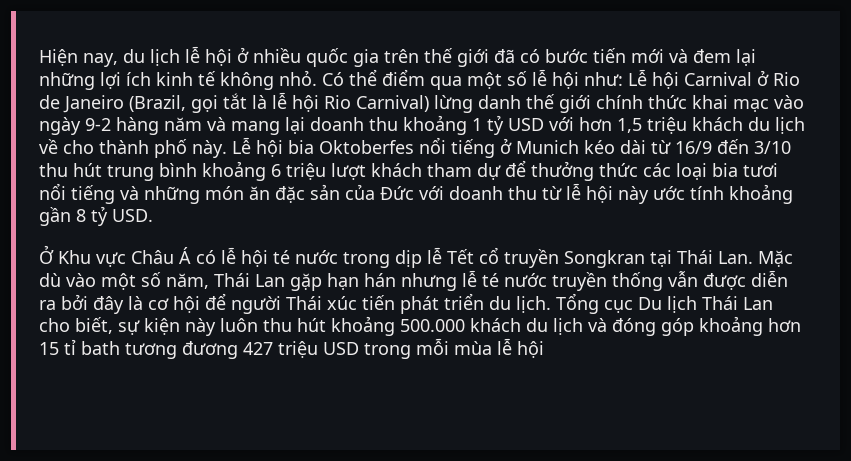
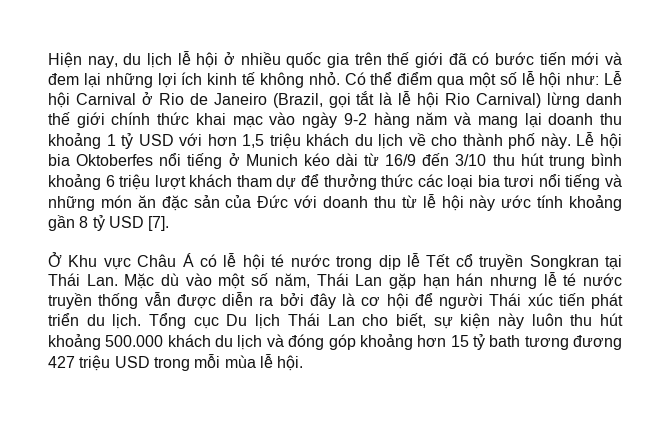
- Lễ hội bia Oktoberfes nổi tiếng ở Munich kéo dài từ 16/9 đến 3/10 thu hút trung bình khoảng 6 triệu lượt khách tham dự để thưởng thức các loại bia tươi nổi tiếng và những món ăn đặc sản của Đức với doanh thu từ lễ hội này ước tính khoảng gần 8 tỷ USD.
+ Lễ hội bia Oktoberfes nổi tiếng ở Munich kéo dài từ 16/9 đến 3/10 thu hút trung bình khoảng 6 triệu lượt khách tham dự để thưởng thức các loại bia tươi nổi tiếng và những món ăn đặc sản của Đức với doanh thu từ lễ hội này ước tính khoảng gần 8 tỷ USD [7].
- Tổng cục Du lịch Thái Lan cho biết, sự kiện này luôn thu hút khoảng 500.000 khách du lịch và đóng góp khoảng hơn 15 tỉ bath tương đương 427 triệu USD trong mỗi mùa lễ hội
+ Tổng cục Du lịch Thái Lan cho biết, sự kiện này luôn thu hút khoảng 500.000 khách du lịch và đóng góp khoảng hơn 15 tỷ bath tương đương 427 triệu USD trong mỗi mùa lễ hội.

